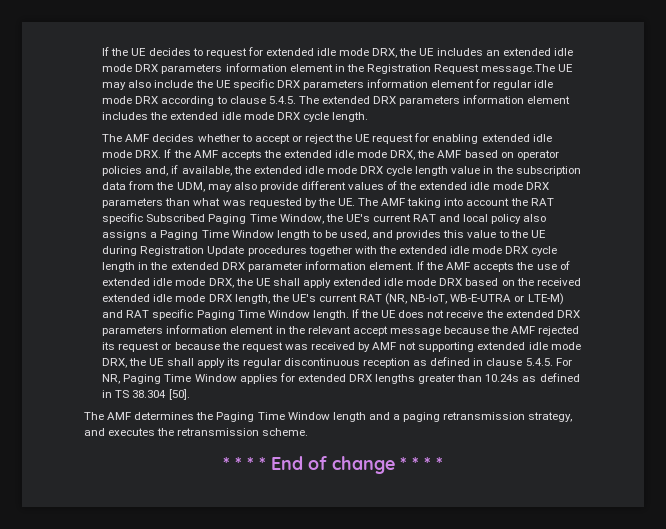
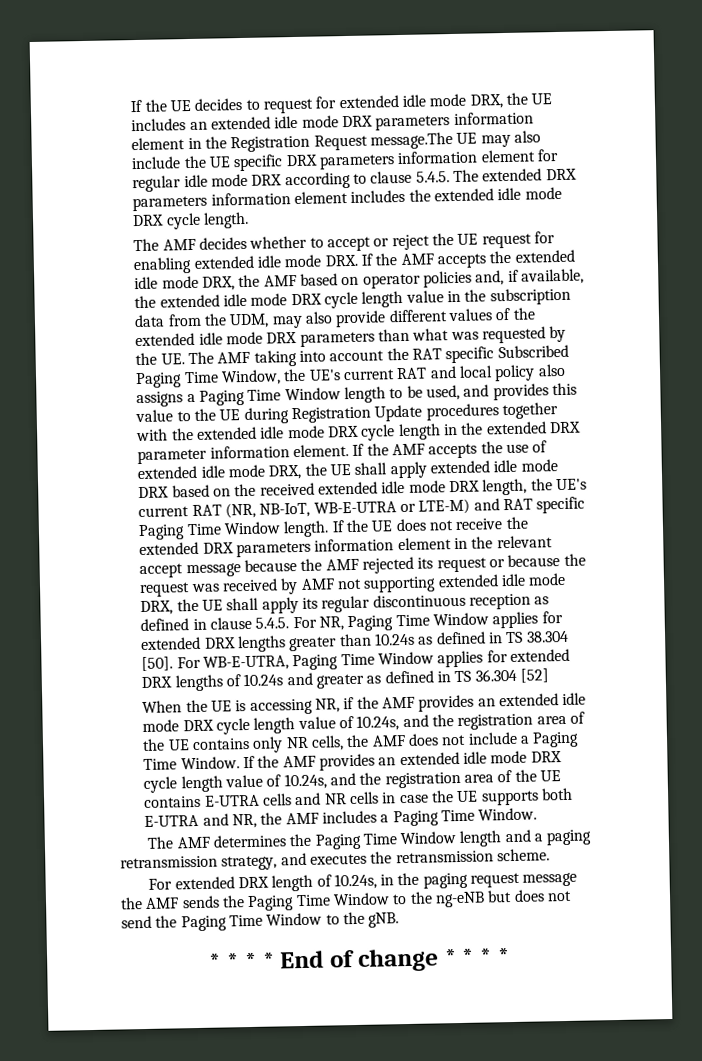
+ For WB-E-UTRA, Paging Time Window applies for extended DRX lengths of 10.24s and greater as defined in TS 36.304 [52]
+ When the UE is accessing NR, if the AMF provides an extended idle mode DRX cycle length value of 10.24s, and the registration area of the UE contains only NR cells, the AMF does not include a Paging Time Window. If the AMF provides an extended idle mode DRX cycle length value of 10.24s, and the registration area of the UE contains E-UTRA cells and NR cells in case the UE supports both E-UTRA and NR, the AMF includes a Paging Time Window.
+ For extended DRX length of 10.24s, in the paging request message the AMF sends the Paging Time Window to the ng-eNB but does not send the Paging Time Window to the gNB.

